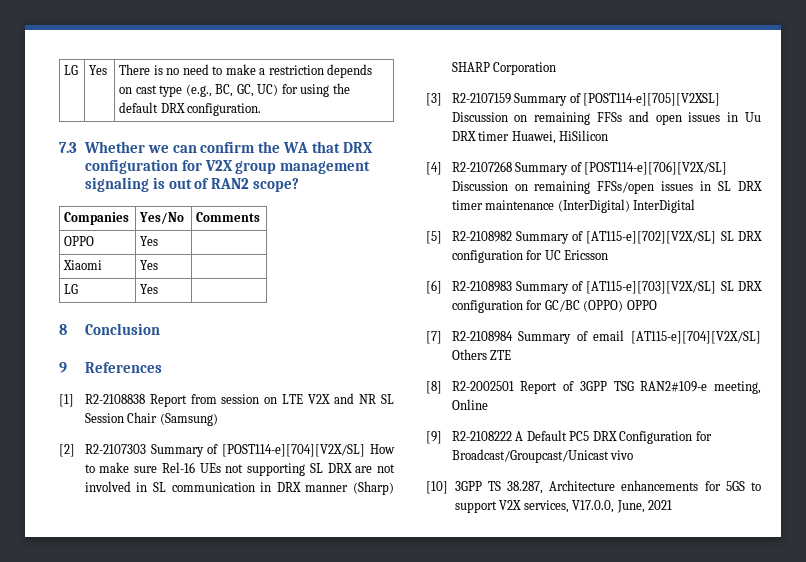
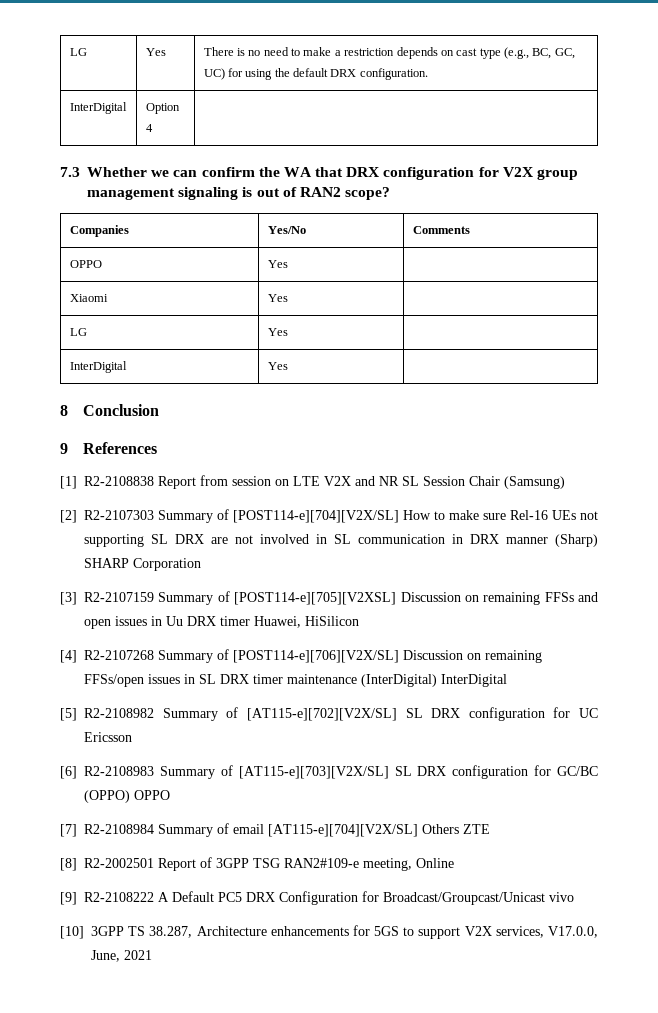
+ InterDigital | Option 4 |
+ InterDigital | Yes |

